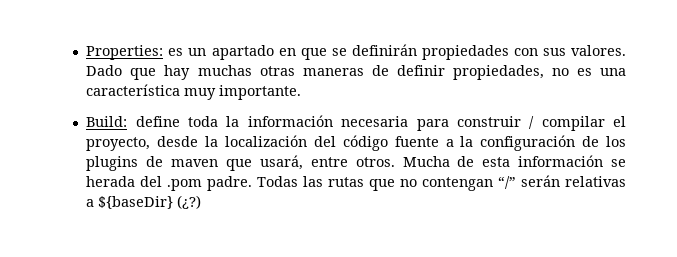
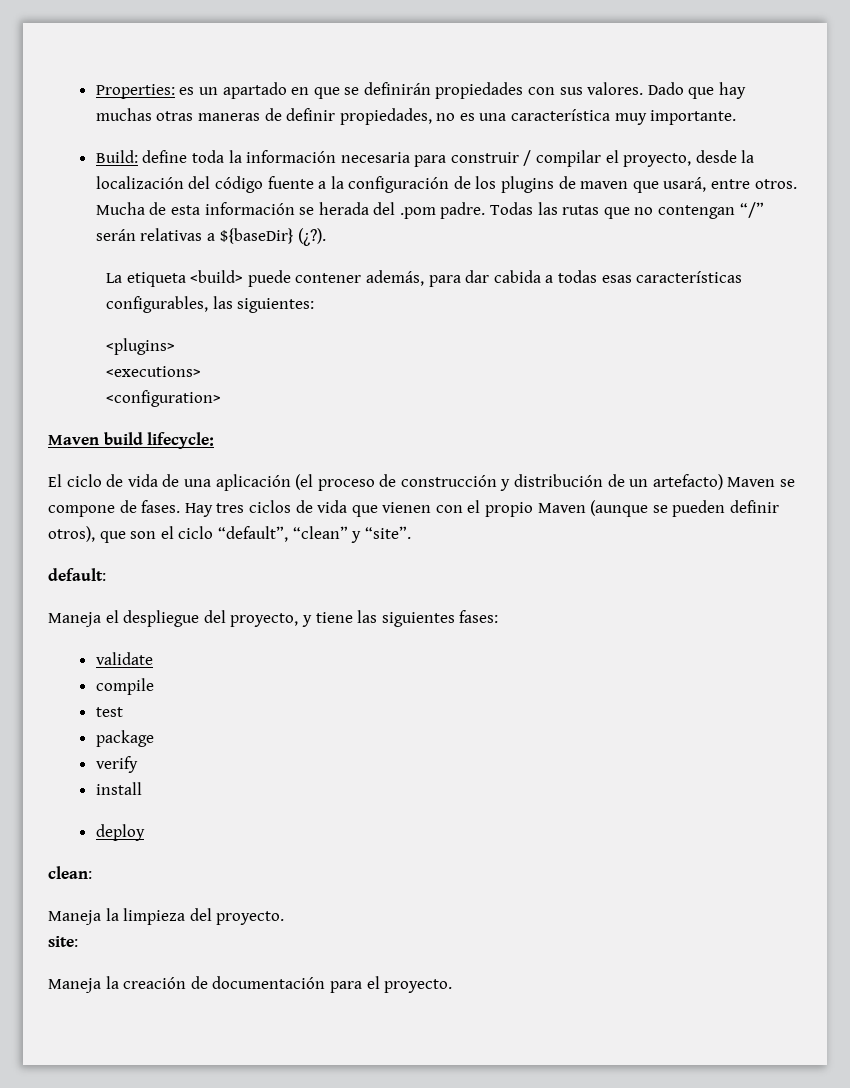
- Todas las rutas que no contengan “/” serán relativas a ${baseDir} (¿?)
+ Todas las rutas que no contengan “/” serán relativas a ${baseDir} (¿?).
+ La etiqueta <build> puede contener además, para dar cabida a todas esas características configurables, las siguientes:
+ <plugins>
+ <executions>
+ <configuration>
+ Maven build lifecycle:
+ El ciclo de vida de una aplicación (el proceso de construcción y distribución de un artefacto) Maven se compone de fases. Hay tres ciclos de vida que vienen con el propio Maven (aunque se pueden definir otros), que son el ciclo “default”, “clean” y “site”.
+ default:
+ Maneja el despliegue del proyecto, y tiene las siguientes fases:
+ validate
+ compile
+ test
+ package
+ verify
+ install
+ deploy
+ clean:
+ Maneja la limpieza del proyecto.
+ site:
+ Maneja la creación de documentación para el proyecto.

